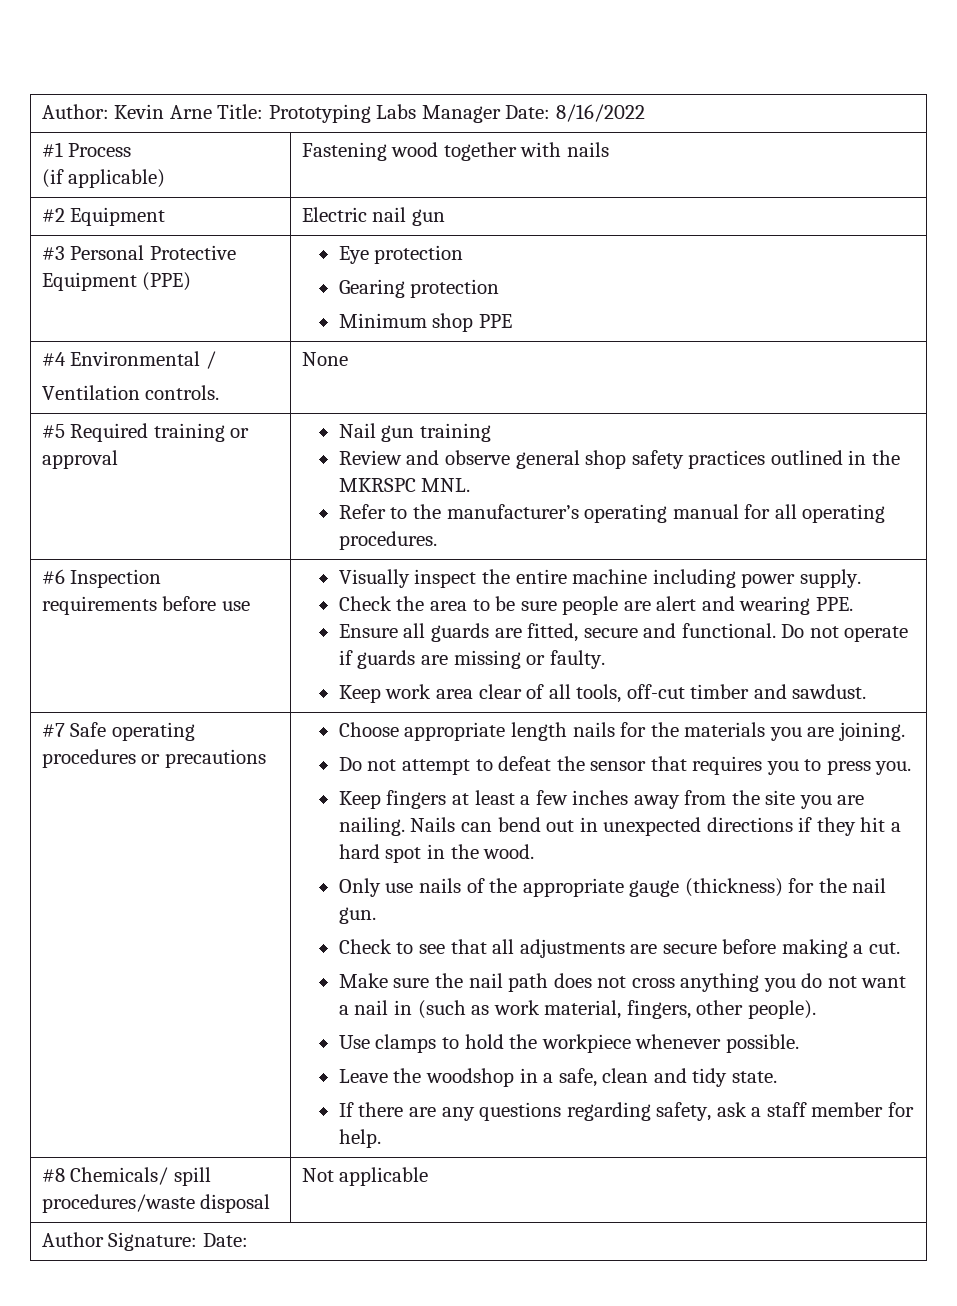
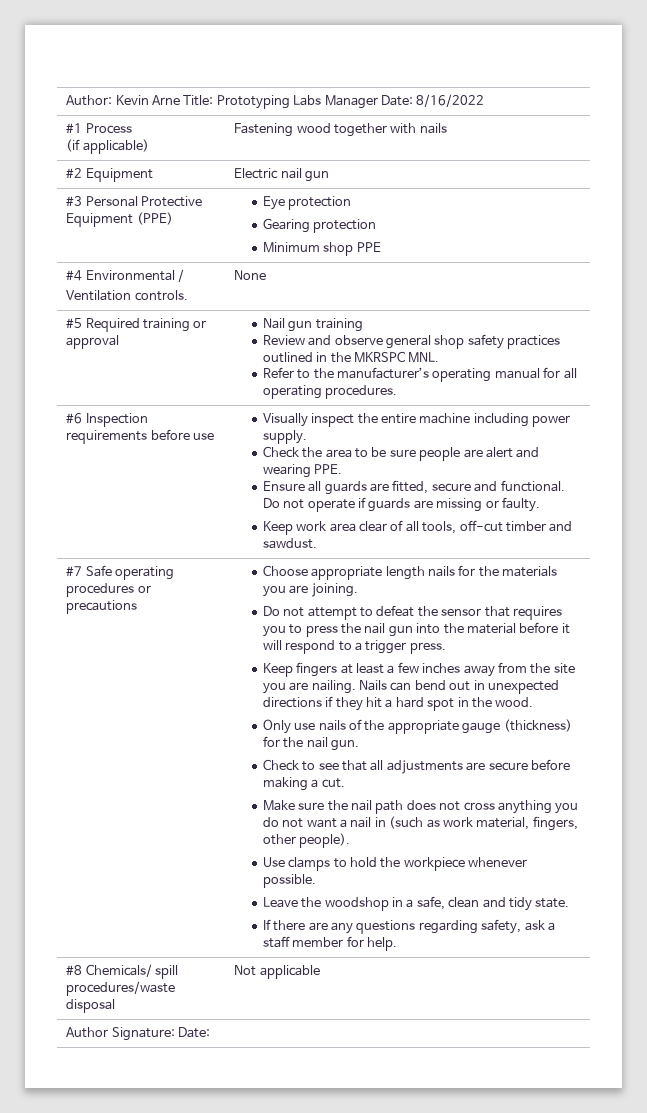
- Do not attempt to defeat the sensor that requires you to press you.
+ Do not attempt to defeat the sensor that requires you to press the nail gun into the material before it will respond to a trigger press.

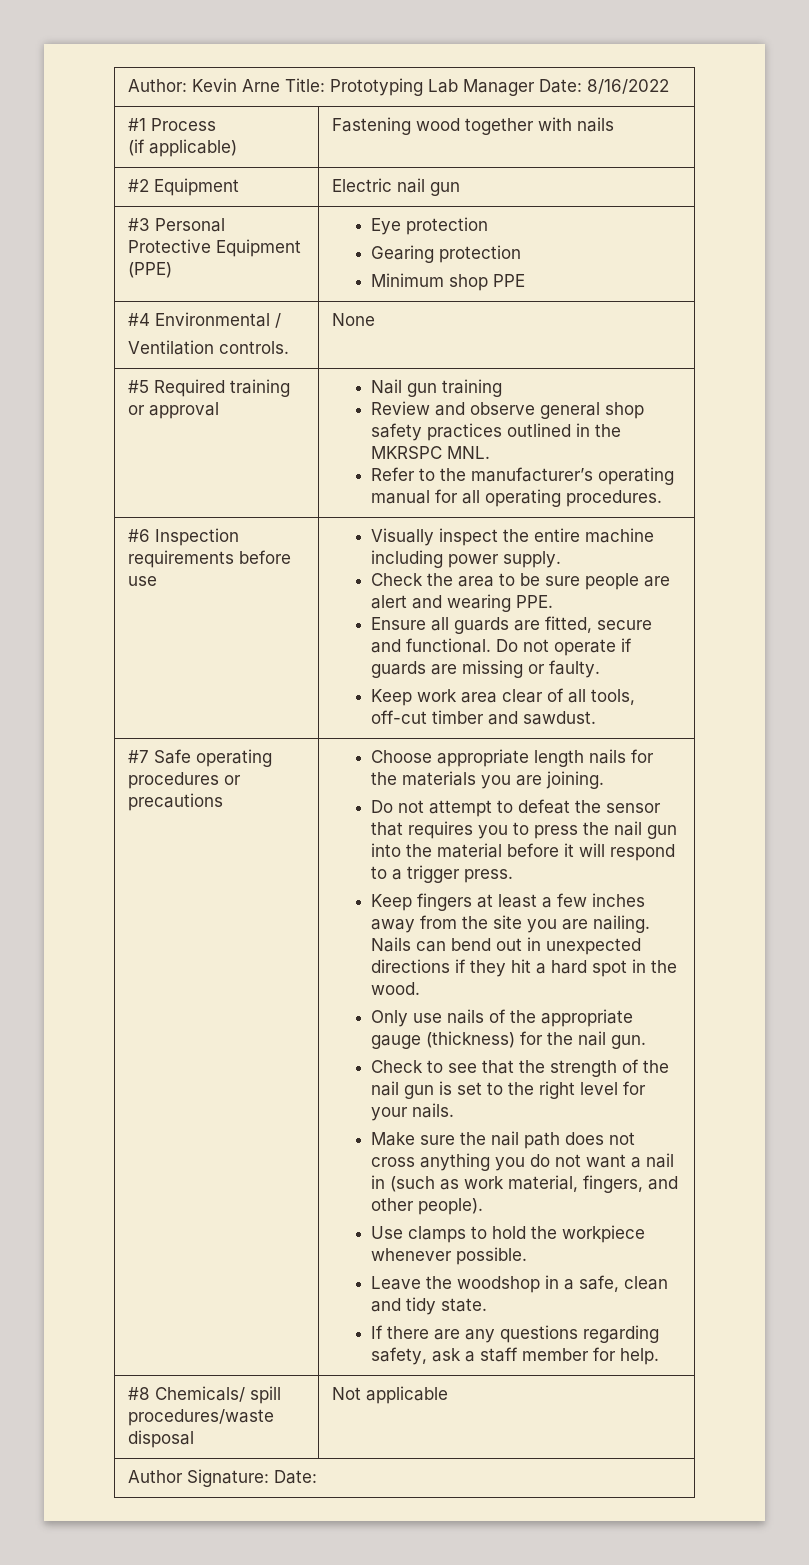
- Author: Kevin Arne Title: Prototyping Labs Manager Date: 8/16/2022
+ Author: Kevin Arne Title: Prototyping Lab Manager Date: 8/16/2022
- Check to see that all adjustments are secure before making a cut.
+ Check to see that the strength of the nail gun is set to the right level for your nails.
- Make sure the nail path does not cross anything you do not want a nail in (such as work material, fingers, other people).
+ Make sure the nail path does not cross anything you do not want a nail in (such as work material, fingers, and other people).

